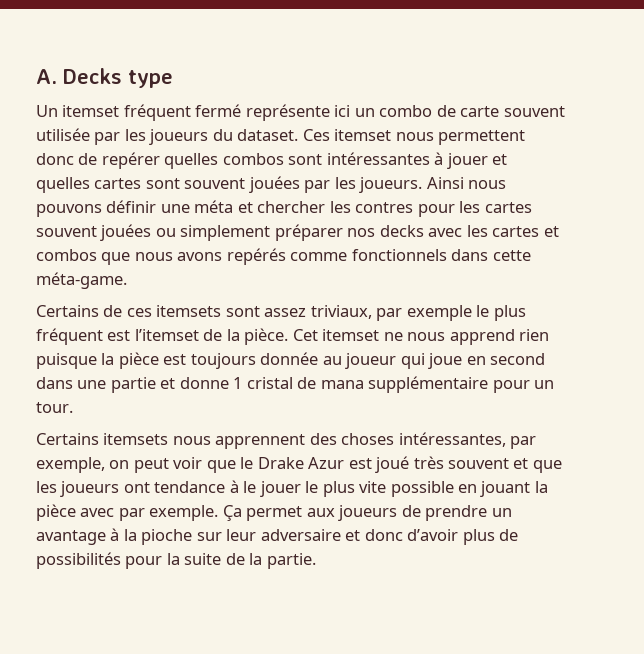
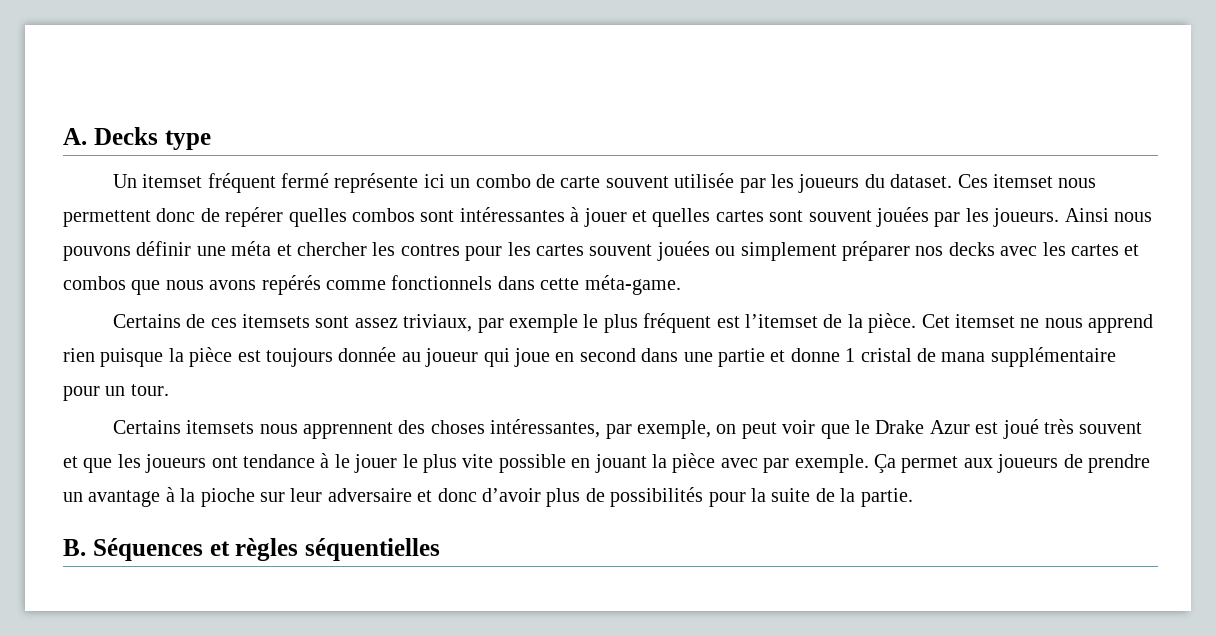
+ B. Séquences et règles séquentielles

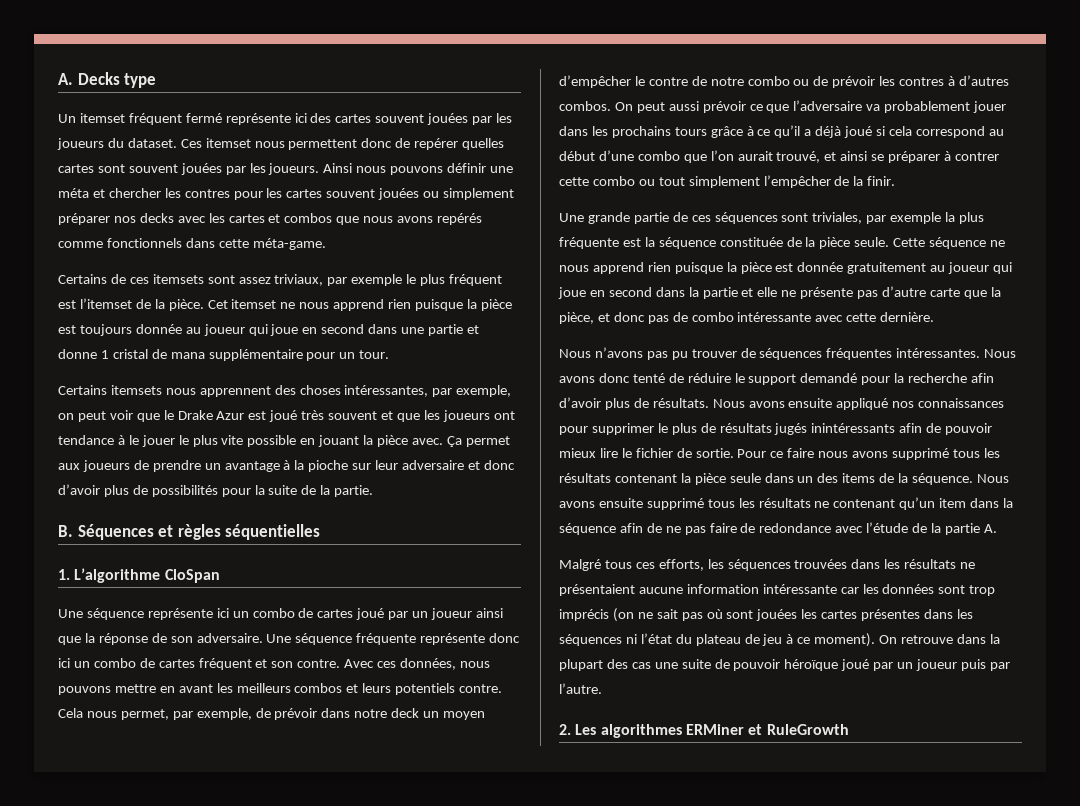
- Un itemset fréquent fermé représente ici un combo de carte souvent utilisée par les joueurs du dataset.
+ Un itemset fréquent fermé représente ici des cartes souvent jouées par les joueurs du dataset.
- Ces itemset nous permettent donc de repérer quelles combos sont intéressantes à jouer et quelles cartes sont souvent jouées par les joueurs.
+ Ces itemset nous permettent donc de repérer quelles cartes sont souvent jouées par les joueurs.
- Certains itemsets nous apprennent des choses intéressantes, par exemple, on peut voir que le Drake Azur est joué très souvent et que les joueurs ont tendance à le jouer le plus vite possible en jouant la pièce avec par exemple.
+ Certains itemsets nous apprennent des choses intéressantes, par exemple, on peut voir que le Drake Azur est joué très souvent et que les joueurs ont tendance à le jouer le plus vite possible en jouant la pièce avec.
+ 1. L’algorithme CloSpan
+ Une séquence représente ici un combo de cartes joué par un joueur ainsi que la réponse de son adversaire. Une séquence fréquente représente donc ici un combo de cartes fréquent et son contre. Avec ces données, nous pouvons mettre en avant les meilleurs combos et leurs potentiels contre. Cela nous permet, par exemple, de prévoir dans notre deck un moyen d’empêcher le contre de notre combo ou de prévoir les contres à d’autres combos. On peut aussi prévoir ce que l’adversaire va probablement jouer dans les prochains tours grâce à ce qu’il a déjà joué si cela correspond au début d’une combo que l’on aurait trouvé, et ainsi se préparer à contrer cette combo ou tout simplement l’empêcher de la finir.
+ Une grande partie de ces séquences sont triviales, par exemple la plus fréquente est la séquence constituée de la pièce seule. Cette séquence ne nous apprend rien puisque la pièce est donnée gratuitement au joueur qui joue en second dans la partie et elle ne présente pas d’autre carte que la pièce, et donc pas de combo intéressante avec cette dernière.
+ Nous n’avons pas pu trouver de séquences fréquentes intéressantes. Nous avons donc tenté de réduire le support demandé pour la recherche afin d’avoir plus de résultats. Nous avons ensuite appliqué nos connaissances pour supprimer le plus de résultats jugés inintéressants afin de pouvoir mieux lire le fichier de sortie. Pour ce faire nous avons supprimé tous les résultats contenant la pièce seule dans un des items de la séquence. Nous avons ensuite supprimé tous les résultats ne contenant qu’un item dans la séquence afin de ne pas faire de redondance avec l’étude de la partie A.
+ Malgré tous ces efforts, les séquences trouvées dans les résultats ne présentaient aucune information intéressante car les données sont trop imprécis (on ne sait pas où sont jouées les cartes présentes dans les séquences ni l’état du plateau de jeu à ce moment). On retrouve dans la plupart des cas une suite de pouvoir héroïque joué par un joueur puis par l’autre.
+ 2. Les algorithmes ERMiner et RuleGrowth

